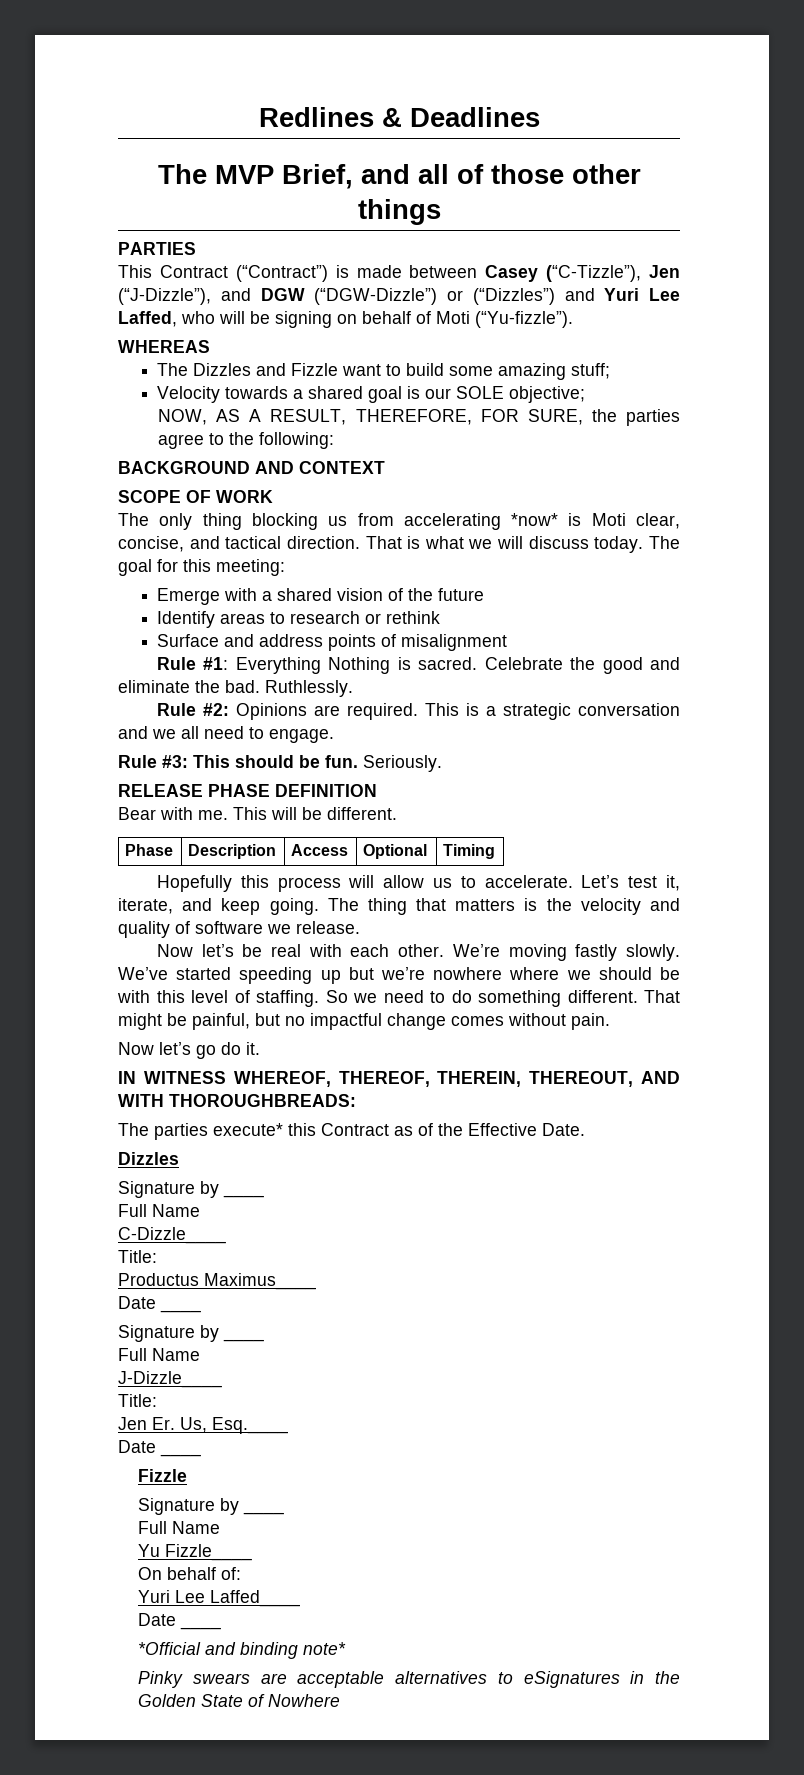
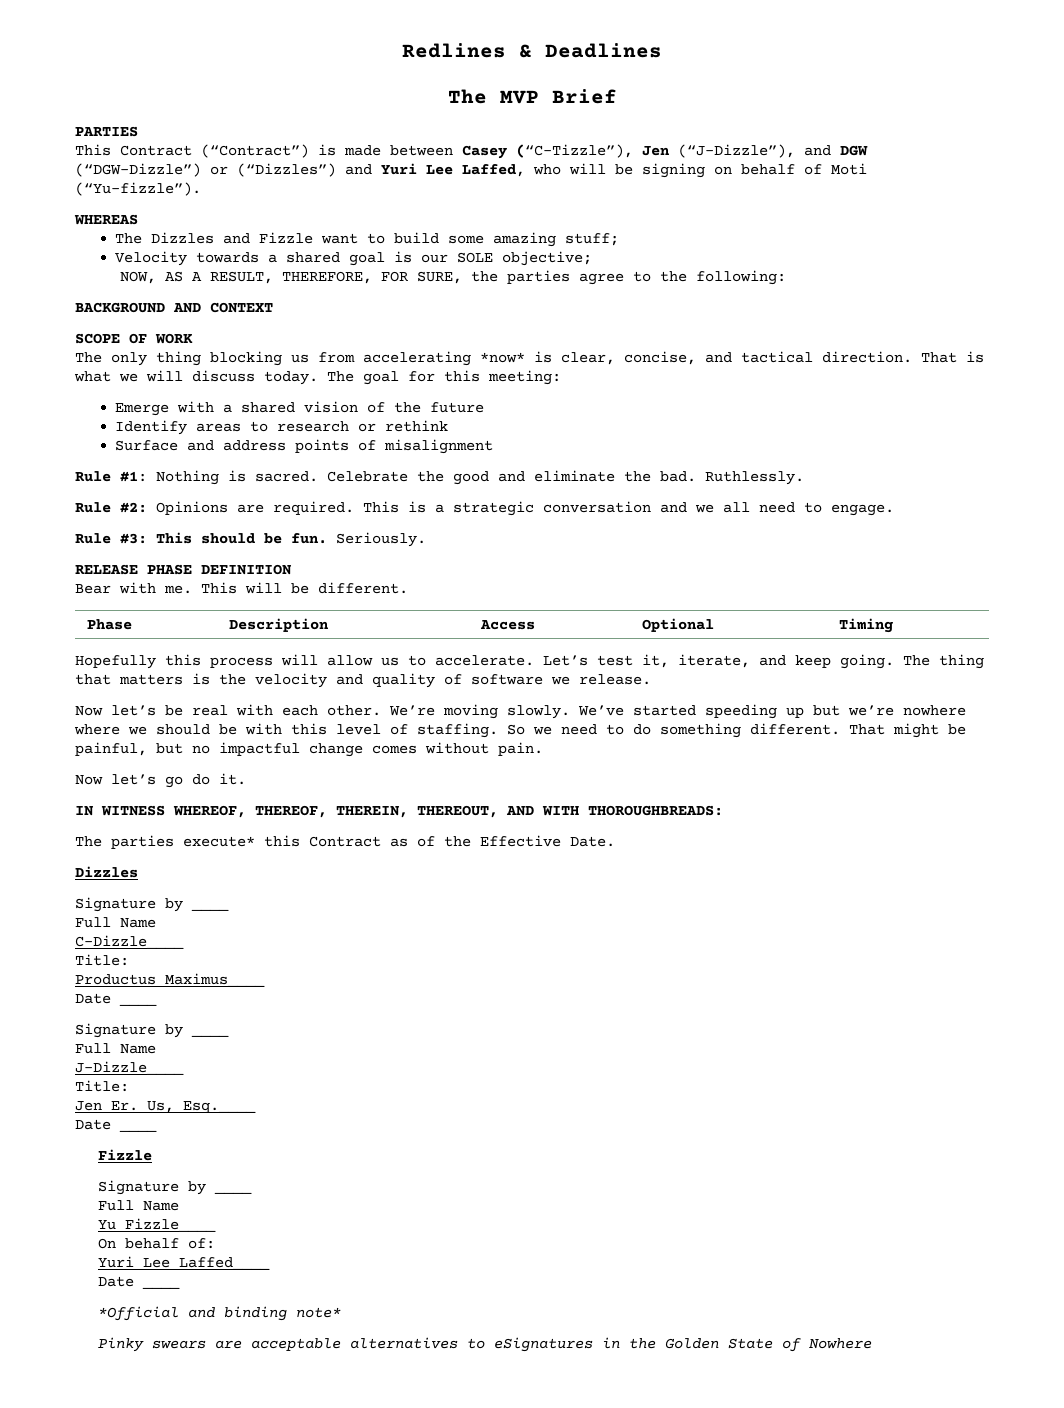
- The MVP Brief, and all of those other things
+ The MVP Brief
- The only thing blocking us from accelerating *now* is Moti clear, concise, and tactical direction.
+ The only thing blocking us from accelerating *now* is clear, concise, and tactical direction.
- Rule #1: Everything Nothing is sacred.
+ Rule #1: Nothing is sacred.
- We’re moving fastly slowly.
+ We’re moving slowly.

